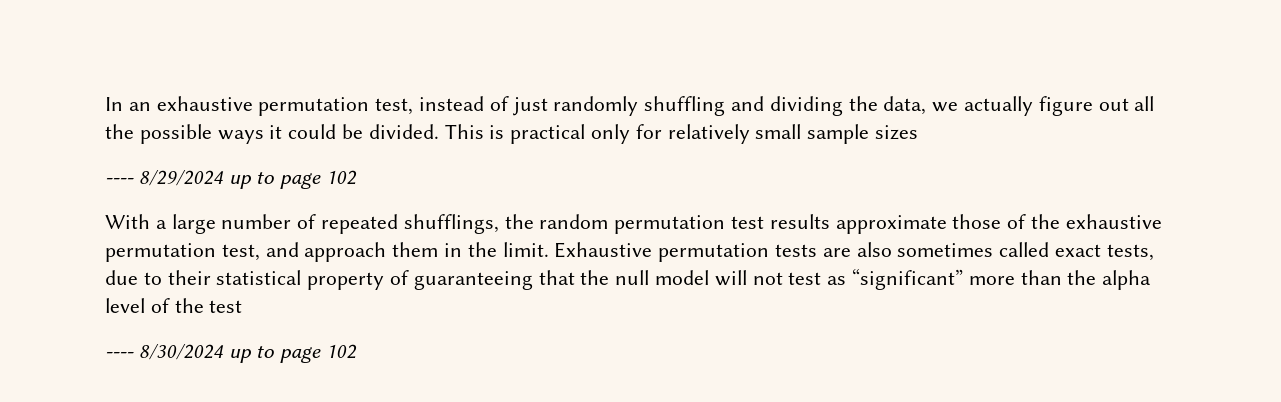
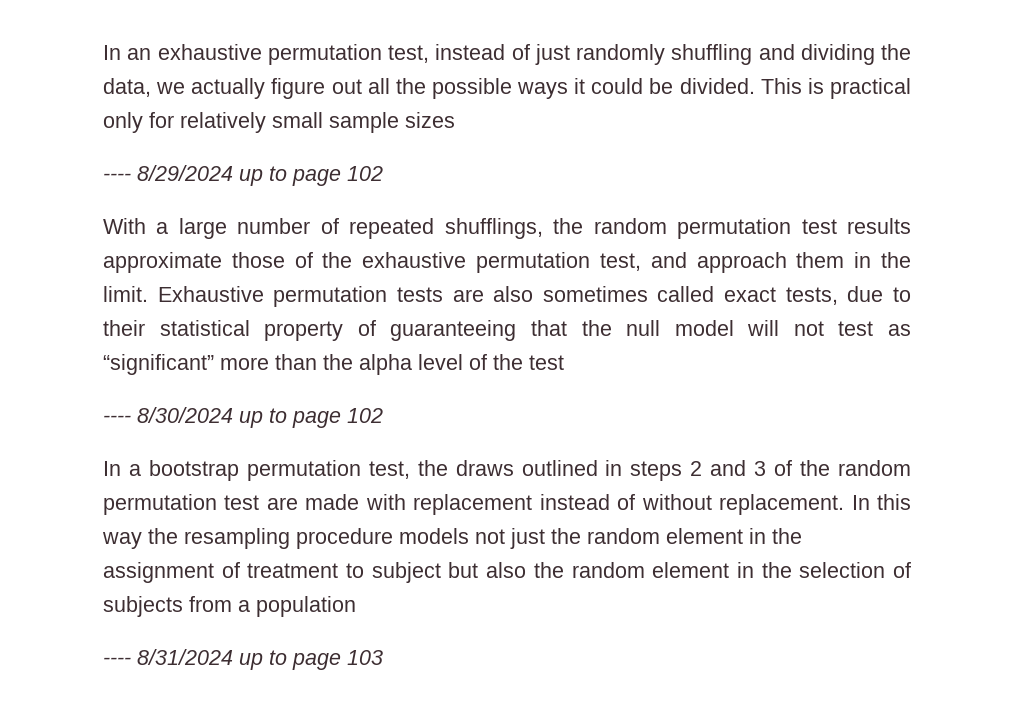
+ In a bootstrap permutation test, the draws outlined in steps 2 and 3 of the random permutation test are made with replacement instead of without replacement. In this way the resampling procedure models not just the random element in the assignment of treatment to subject but also the random element in the selection of subjects from a population
+ ---- 8/31/2024 up to page 103

